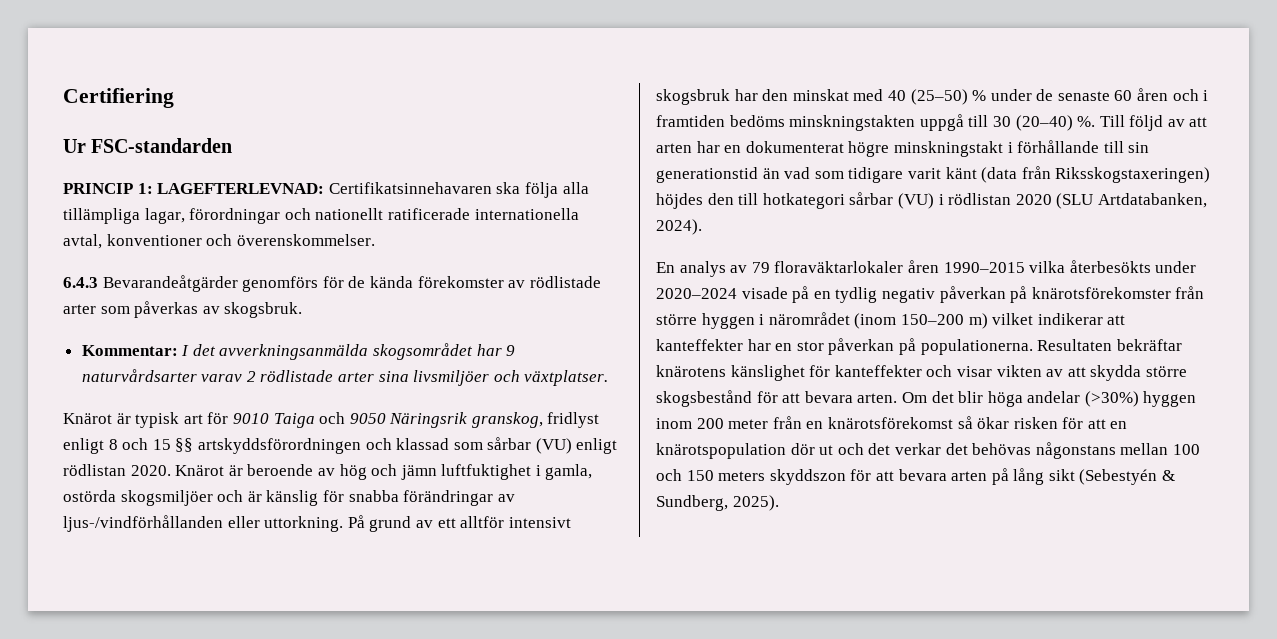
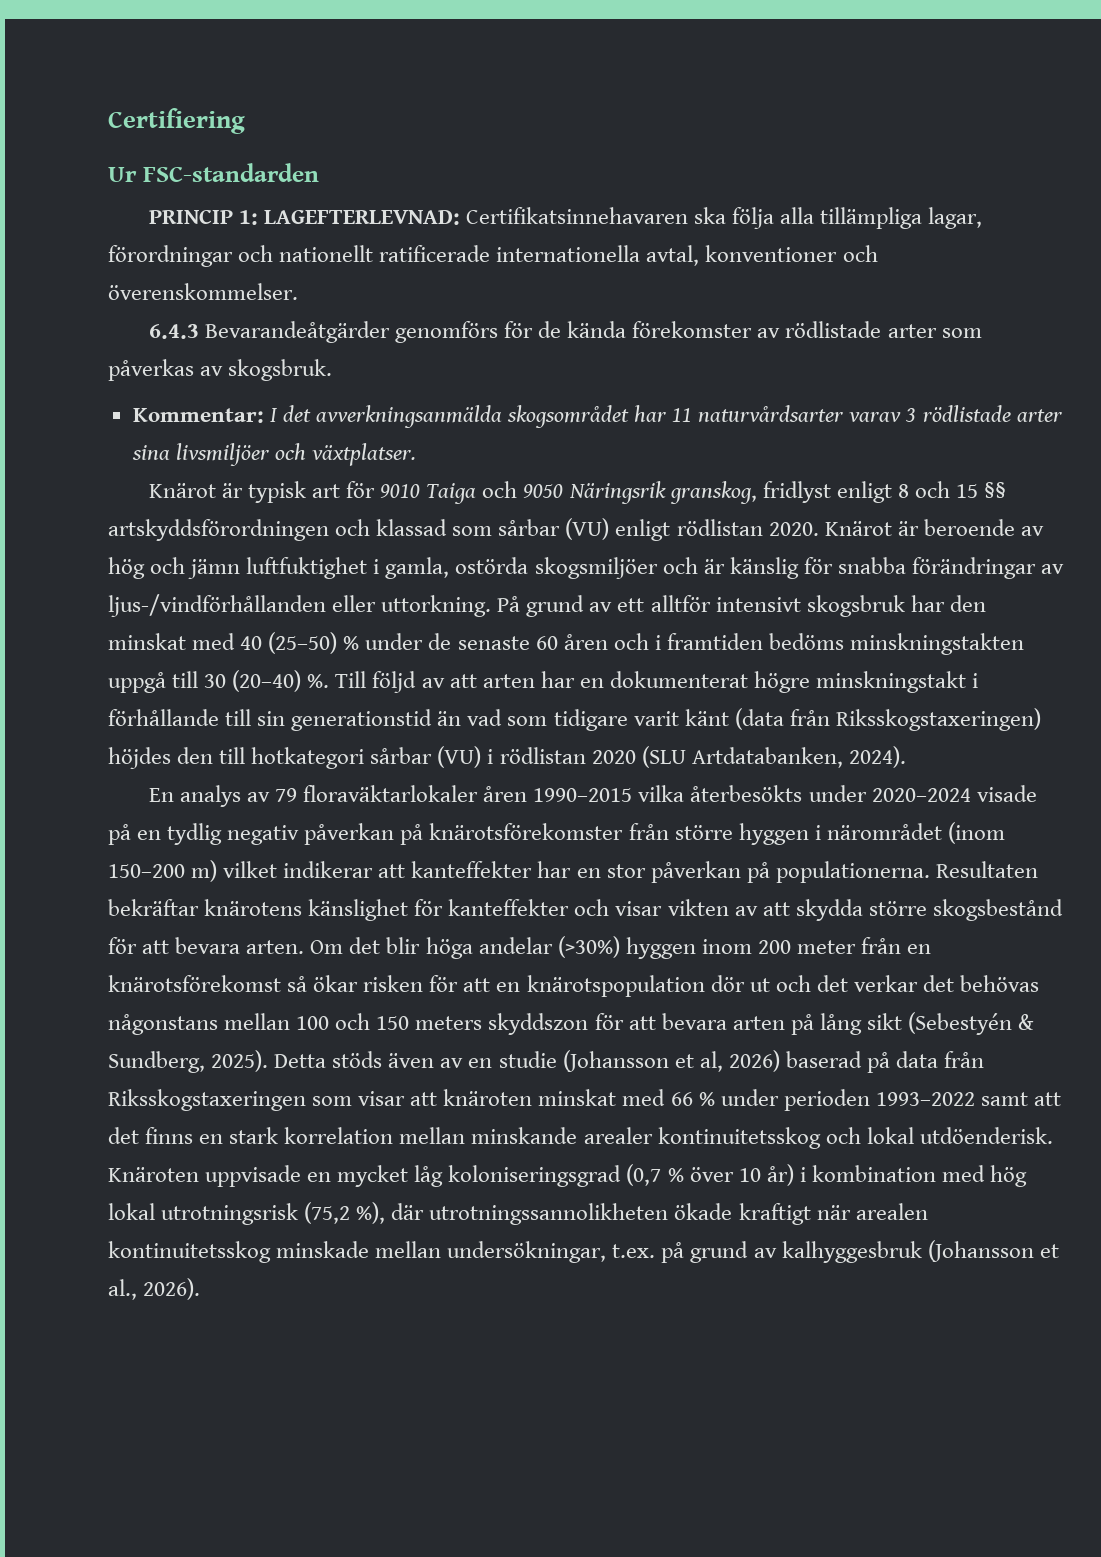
- Kommentar: I det avverkningsanmälda skogsområdet har 9 naturvårdsarter varav 2 rödlistade arter sina livsmiljöer och växtplatser.
+ Kommentar: I det avverkningsanmälda skogsområdet har 11 naturvårdsarter varav 3 rödlistade arter sina livsmiljöer och växtplatser.
+ Detta stöds även av en studie (Johansson et al, 2026) baserad på data från Riksskogstaxeringen som visar att knäroten minskat med 66 % under perioden 1993–2022 samt att det finns en stark korrelation mellan minskande arealer kontinuitetsskog och lokal utdöenderisk. Knäroten uppvisade en mycket låg koloniseringsgrad (0,7 % över 10 år) i kombination med hög lokal utrotningsrisk (75,2 %), där utrotningssannolikheten ökade kraftigt när arealen kontinuitetsskog minskade mellan undersökningar, t.ex. på grund av kalhyggesbruk (Johansson et al., 2026).

